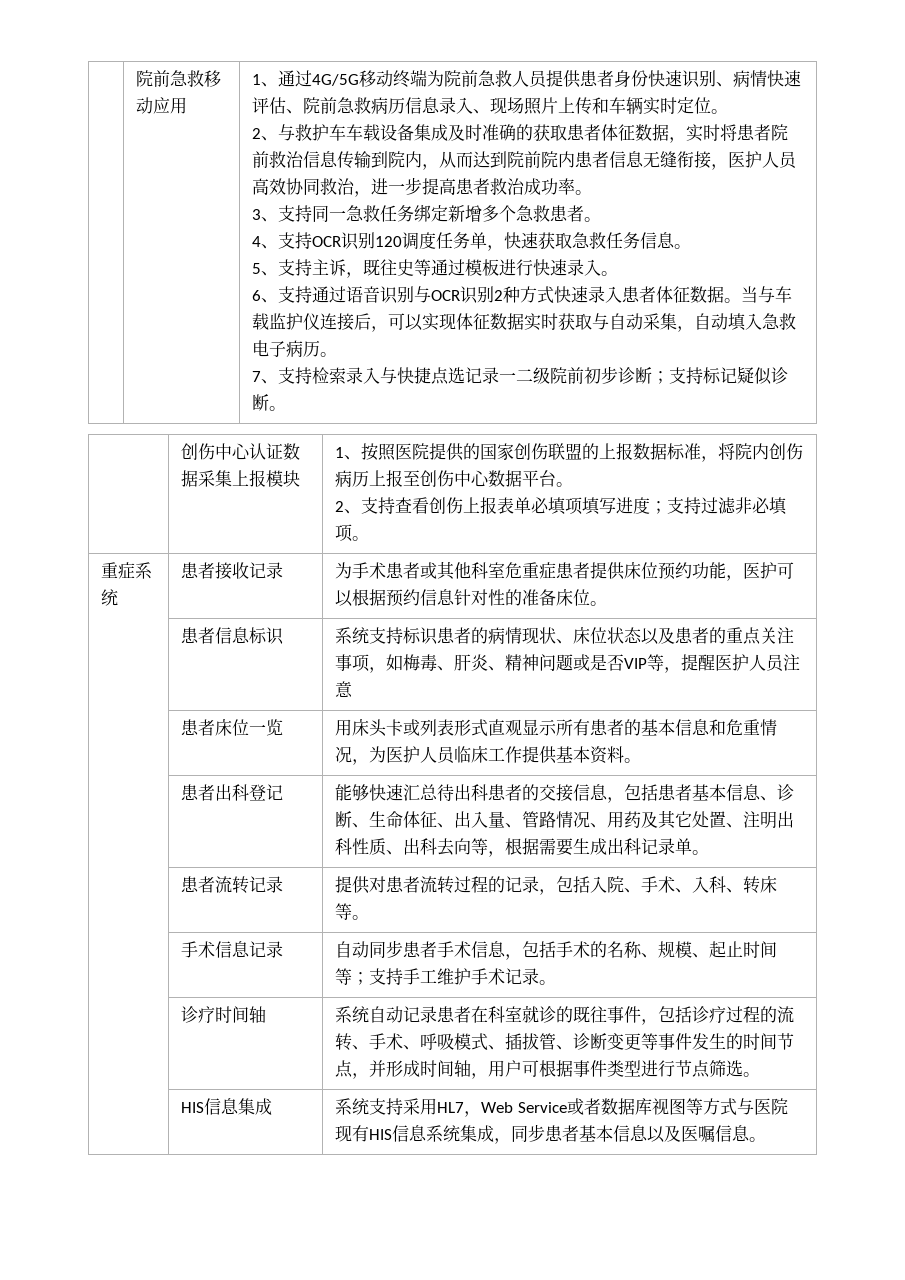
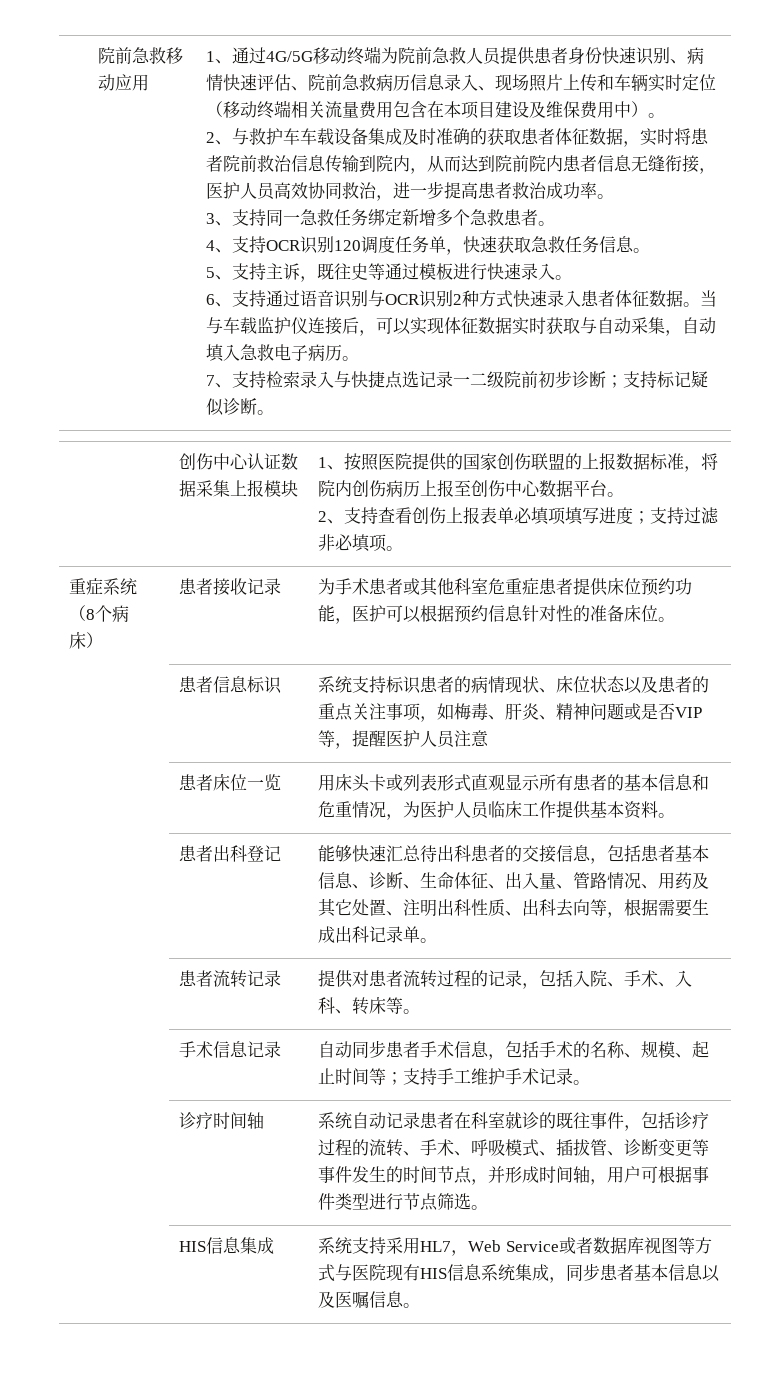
- 1、通过4G/5G移动终端为院前急救人员提供患者身份快速识别、病情快速评估、院前急救病历信息录入、现场照片上传和车辆实时定位。
+ 1、通过4G/5G移动终端为院前急救人员提供患者身份快速识别、病情快速评估、院前急救病历信息录入、现场照片上传和车辆实时定位（移动终端相关流量费用包含在本项目建设及维保费用中）。
- 重症系统 | 患者接收记录 | 为手术患者或其他科室危重症患者提供床位预约功能，医护可以根据预约信息针对性的准备床位。
+ 重症系统（8个病床） | 患者接收记录 | 为手术患者或其他科室危重症患者提供床位预约功能，医护可以根据预约信息针对性的准备床位。

